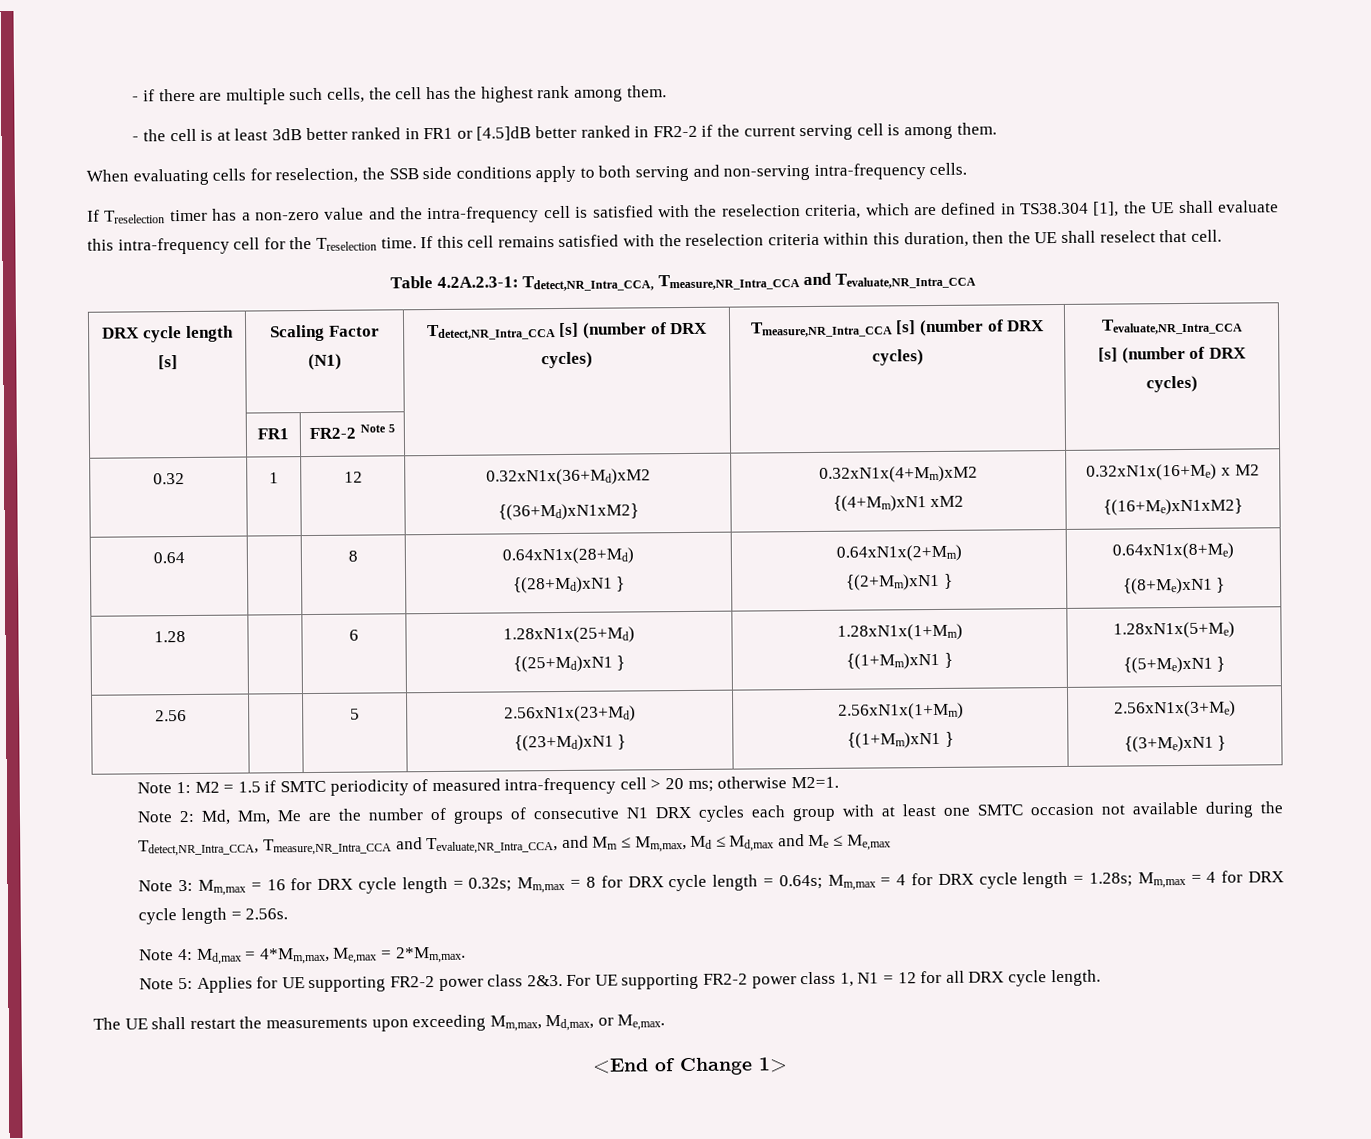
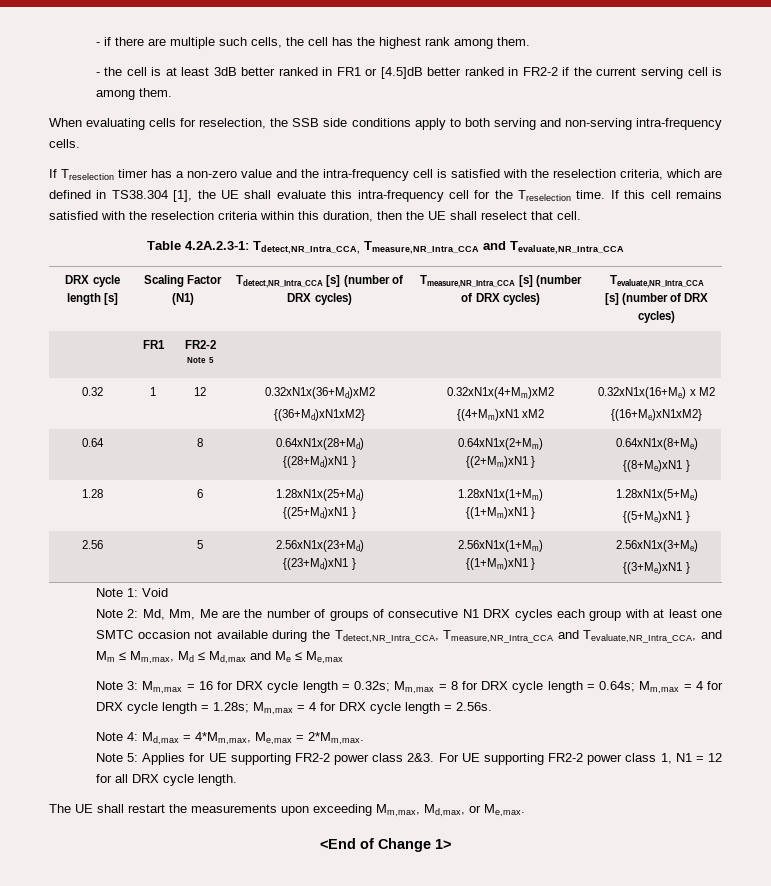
- Note 1: M2 = 1.5 if SMTC periodicity of measured intra-frequency cell > 20 ms; otherwise M2=1.
+ Note 1: Void

